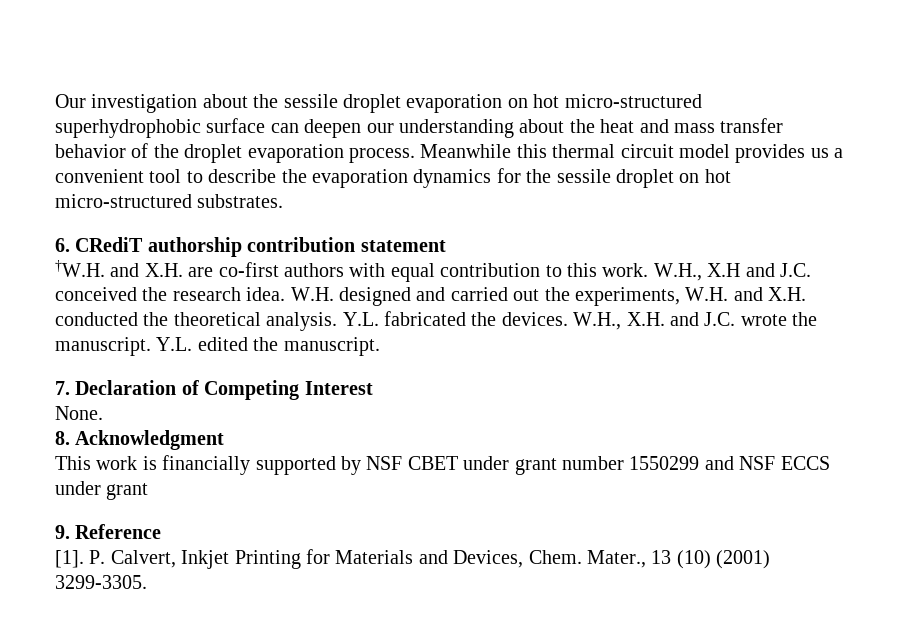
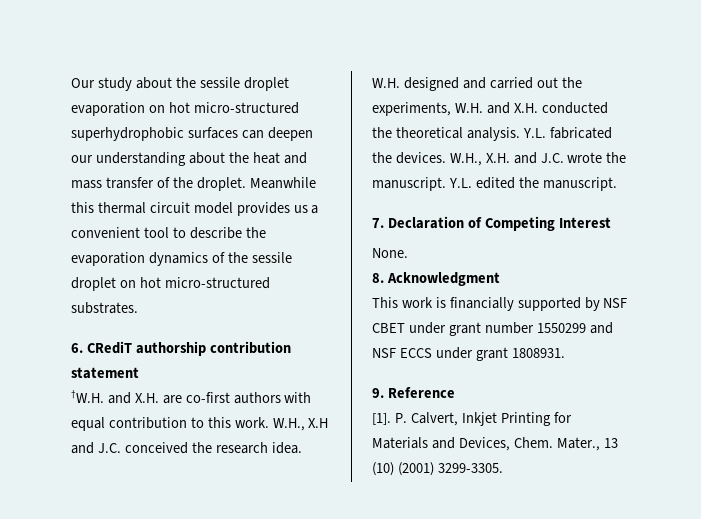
- Our investigation about the sessile droplet evaporation on hot micro-structured superhydrophobic surface can deepen our understanding about the heat and mass transfer behavior of the droplet evaporation process.
+ Our study about the sessile droplet evaporation on hot micro-structured superhydrophobic surfaces can deepen our understanding about the heat and mass transfer of the droplet.
- Meanwhile this thermal circuit model provides us a convenient tool to describe the evaporation dynamics for the sessile droplet on hot micro-structured substrates.
+ Meanwhile this thermal circuit model provides us a convenient tool to describe the evaporation dynamics of the sessile droplet on hot micro-structured substrates.
- This work is financially supported by NSF CBET under grant number 1550299 and NSF ECCS under grant
+ This work is financially supported by NSF CBET under grant number 1550299 and NSF ECCS under grant 1808931.

